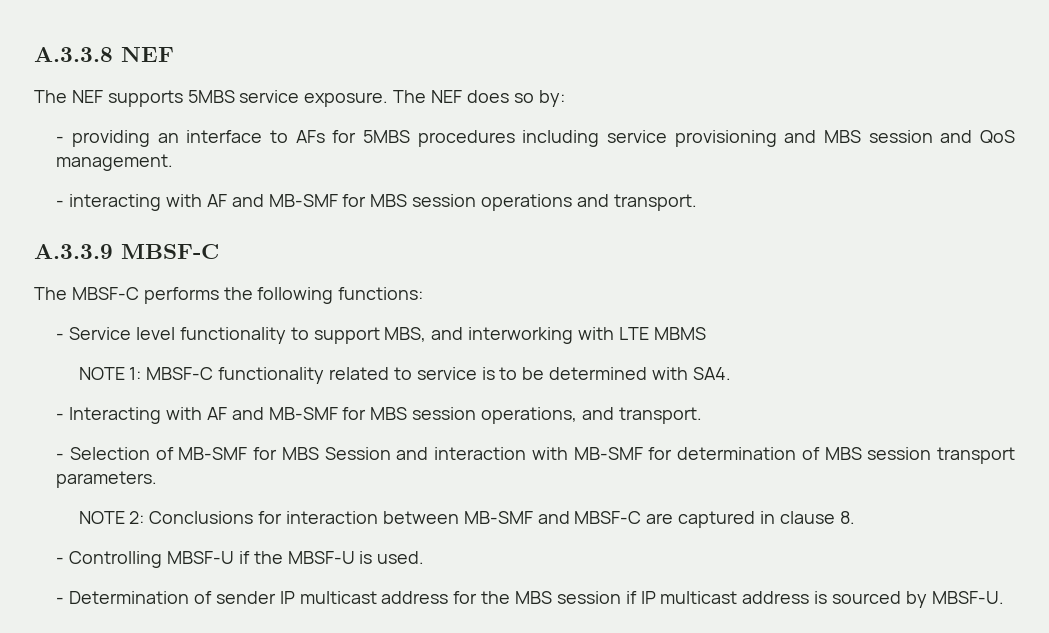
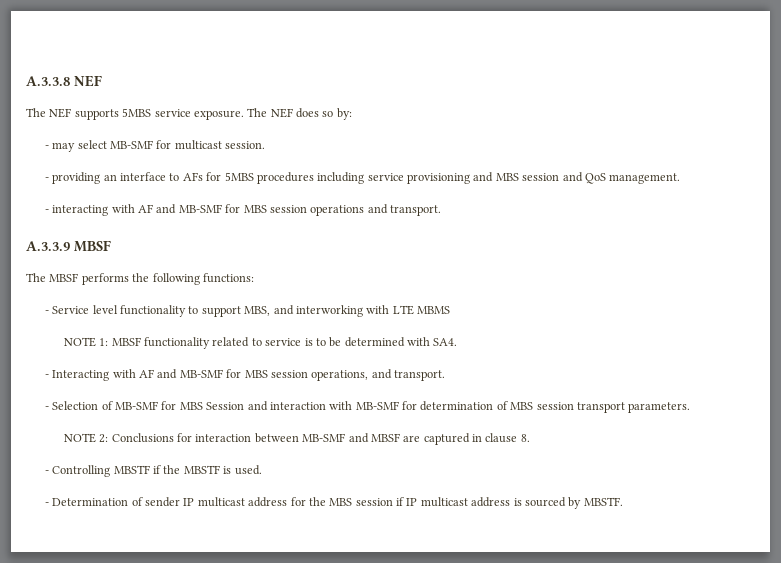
+ - may select MB-SMF for multicast session.
- A.3.3.9 MBSF-C
- The MBSF-C performs the following functions:
+ A.3.3.9 MBSF
+ The MBSF performs the following functions:
- NOTE 1: MBSF-C functionality related to service is to be determined with SA4.
+ NOTE 1: MBSF functionality related to service is to be determined with SA4.
- NOTE 2: Conclusions for interaction between MB-SMF and MBSF-C are captured in clause 8.
+ NOTE 2: Conclusions for interaction between MB-SMF and MBSF are captured in clause 8.
- - Controlling MBSF-U if the MBSF-U is used.
+ - Controlling MBSTF if the MBSTF is used.
- - Determination of sender IP multicast address for the MBS session if IP multicast address is sourced by MBSF-U.
+ - Determination of sender IP multicast address for the MBS session if IP multicast address is sourced by MBSTF.

